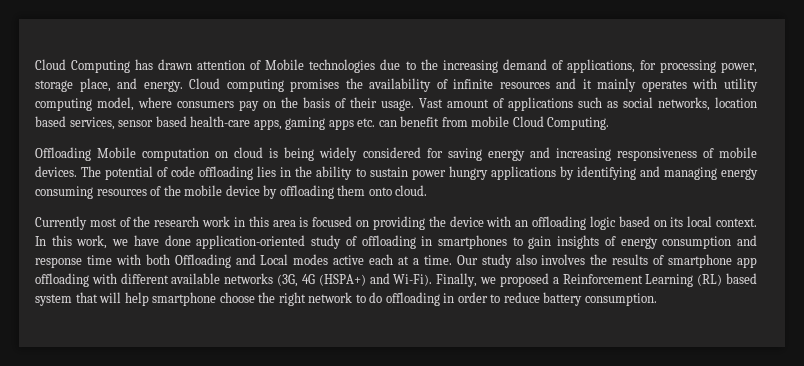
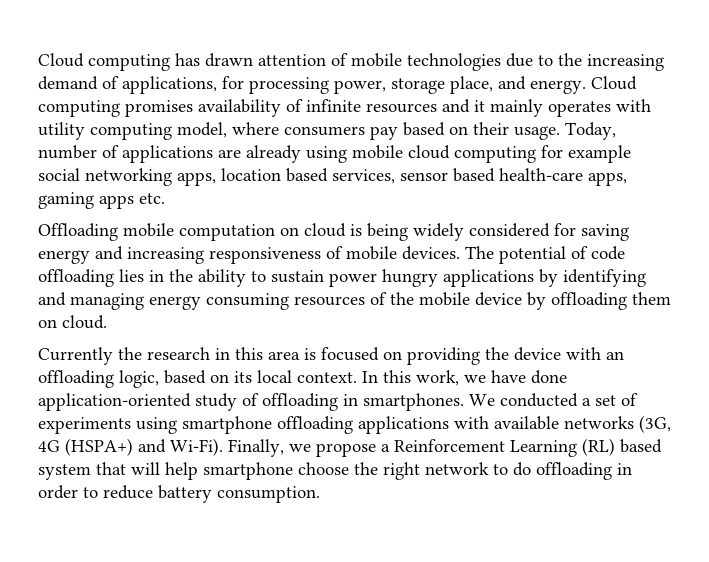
- Cloud Computing has drawn attention of Mobile technologies due to the increasing demand of applications, for processing power, storage place, and energy.
+ Cloud computing has drawn attention of mobile technologies due to the increasing demand of applications, for processing power, storage place, and energy.
- Cloud computing promises the availability of infinite resources and it mainly operates with utility computing model, where consumers pay on the basis of their usage. Vast amount of applications such as social networks, location based services, sensor based health-care apps, gaming apps etc. can benefit from mobile Cloud Computing.
- Offloading Mobile computation on cloud is being widely considered for saving energy and increasing responsiveness of mobile devices.
+ Cloud computing promises availability of infinite resources and it mainly operates with utility computing model, where consumers pay based on their usage. Today, number of applications are already using mobile cloud computing for example social networking apps, location based services, sensor based health-care apps, gaming apps etc.
+ Offloading mobile computation on cloud is being widely considered for saving energy and increasing responsiveness of mobile devices.
- The potential of code offloading lies in the ability to sustain power hungry applications by identifying and managing energy consuming resources of the mobile device by offloading them onto cloud.
+ The potential of code offloading lies in the ability to sustain power hungry applications by identifying and managing energy consuming resources of the mobile device by offloading them on cloud.
- Currently most of the research work in this area is focused on providing the device with an offloading logic based on its local context.
+ Currently the research in this area is focused on providing the device with an offloading logic, based on its local context.
- In this work, we have done application-oriented study of offloading in smartphones to gain insights of energy consumption and response time with both Offloading and Local modes active each at a time. Our study also involves the results of smartphone app offloading with different available networks (3G, 4G (HSPA+) and Wi-Fi).
+ In this work, we have done application-oriented study of offloading in smartphones. We conducted a set of experiments using smartphone offloading applications with available networks (3G, 4G (HSPA+) and Wi-Fi).
- Finally, we proposed a Reinforcement Learning (RL) based system that will help smartphone choose the right network to do offloading in order to reduce battery consumption.
+ Finally, we propose a Reinforcement Learning (RL) based system that will help smartphone choose the right network to do offloading in order to reduce battery consumption.

